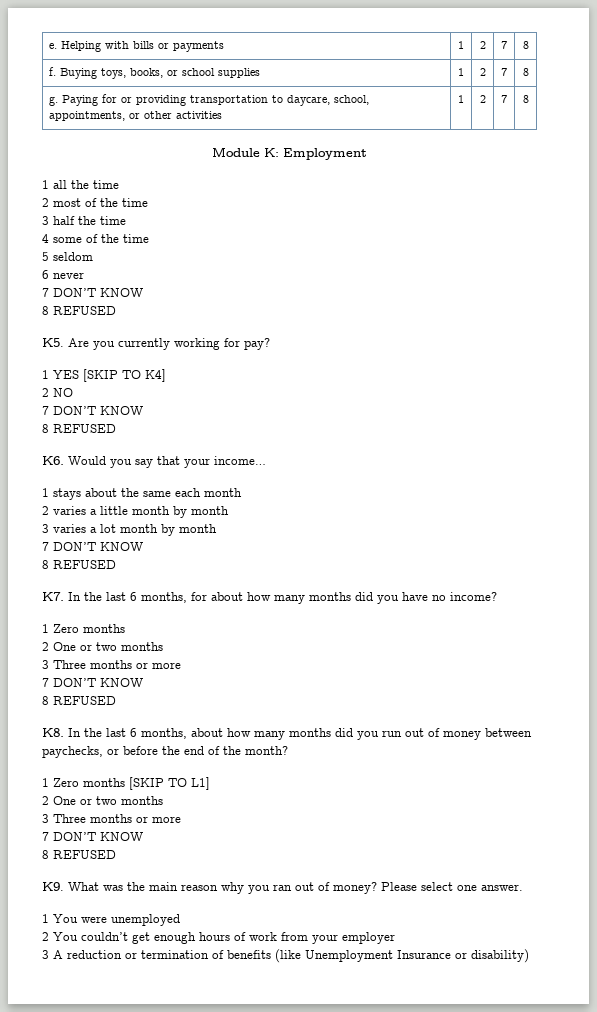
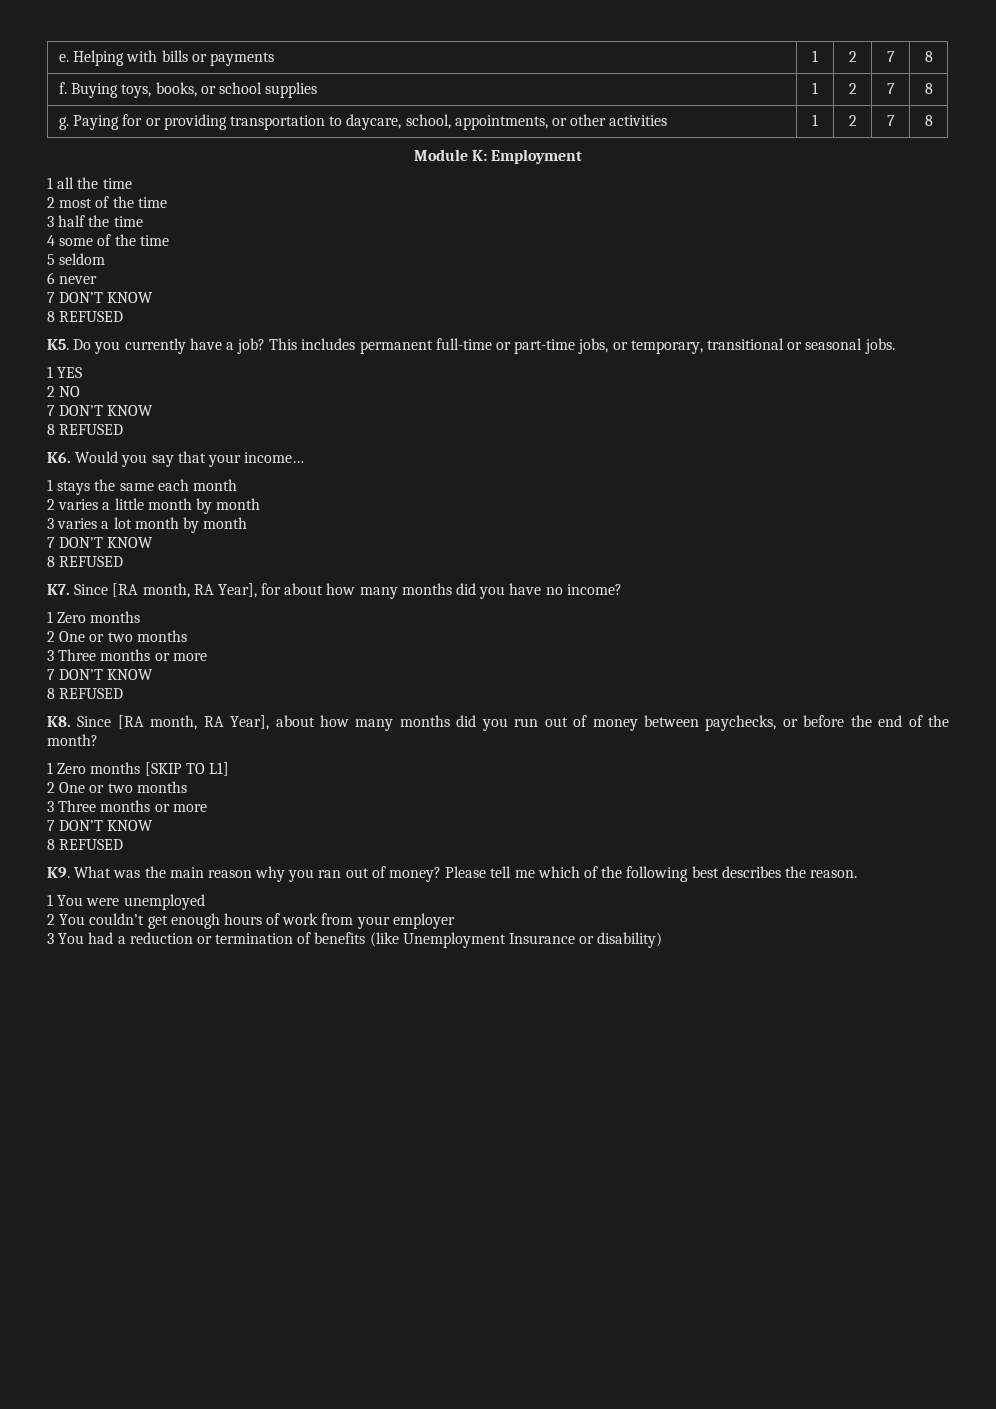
- K5. Are you currently working for pay?
+ K5. Do you currently have a job? This includes permanent full-time or part-time jobs, or temporary, transitional or seasonal jobs.
- 1 YES [SKIP TO K4]
+ 1 YES
- 1 stays about the same each month
+ 1 stays the same each month
- K7. In the last 6 months, for about how many months did you have no income?
+ K7. Since [RA month, RA Year], for about how many months did you have no income?
- K8. In the last 6 months, about how many months did you run out of money between paychecks, or before the end of the month?
+ K8. Since [RA month, RA Year], about how many months did you run out of money between paychecks, or before the end of the month?
- Please select one answer.
+ Please tell me which of the following best describes the reason.
- 3 A reduction or termination of benefits (like Unemployment Insurance or disability)
+ 3 You had a reduction or termination of benefits (like Unemployment Insurance or disability)

